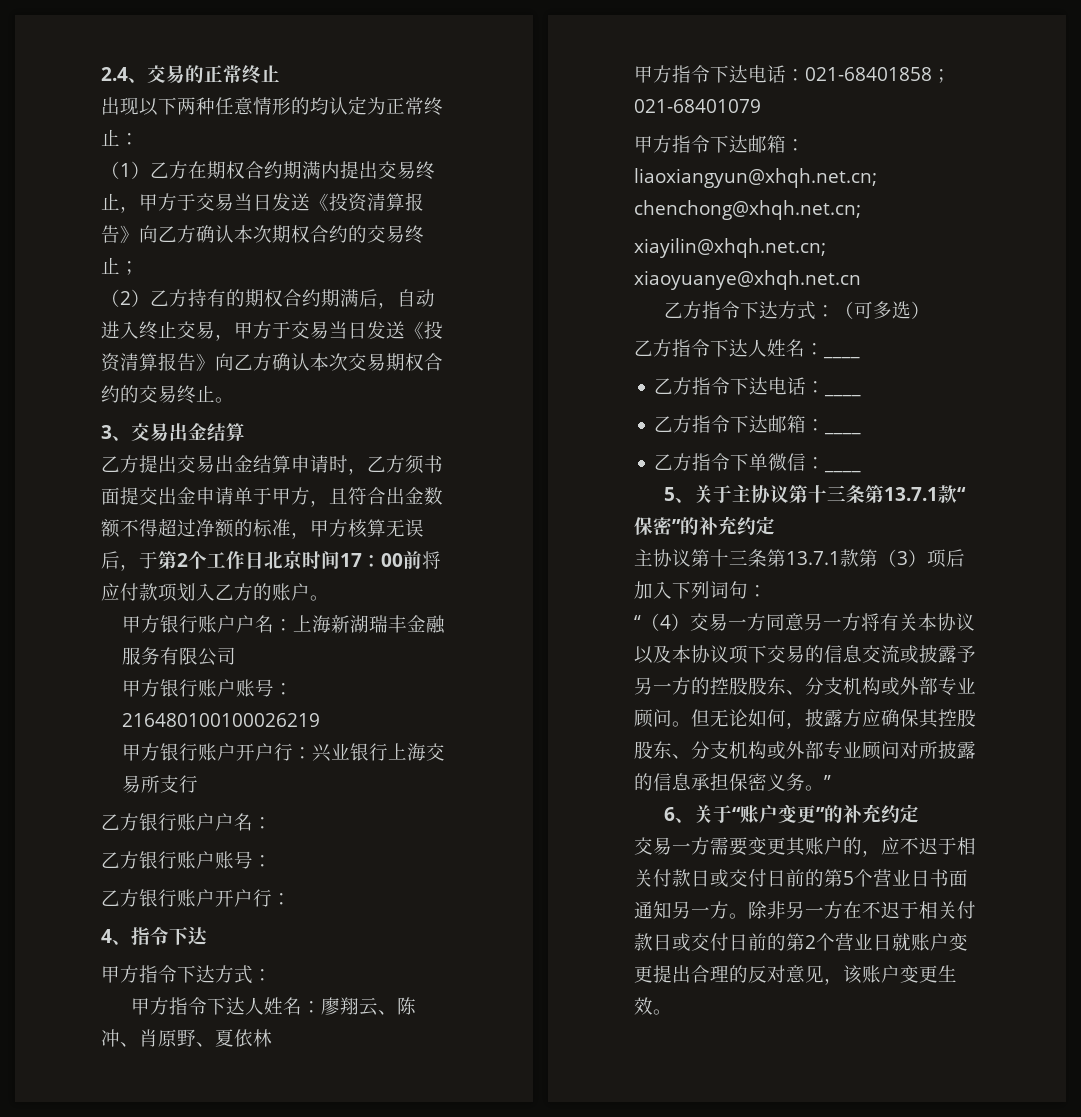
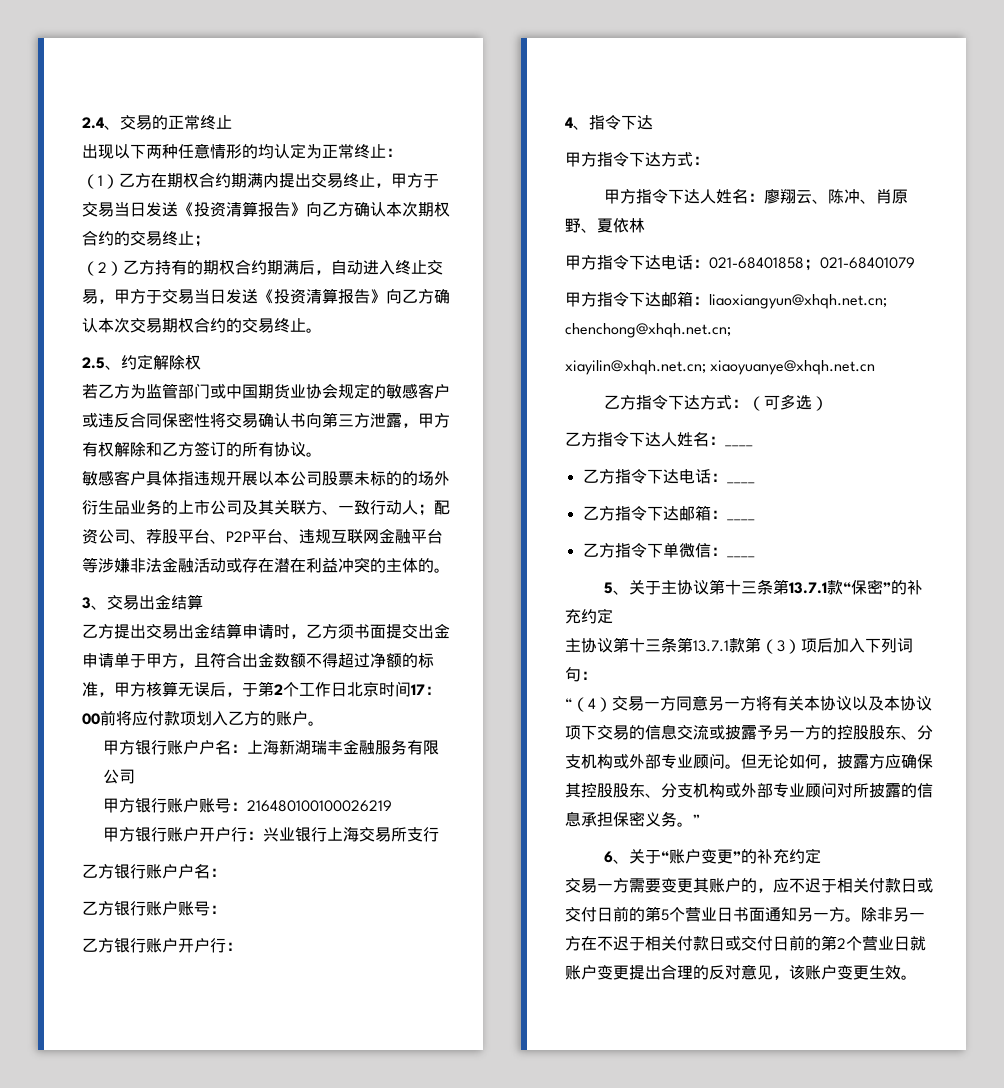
+ 2.5、约定解除权
+ 若乙方为监管部门或中国期货业协会规定的敏感客户或违反合同保密性将交易确认书向第三方泄露，甲方有权解除和乙方签订的所有协议。
+ 敏感客户具体指违规开展以本公司股票未标的的场外衍生品业务的上市公司及其关联方、一致行动人；配资公司、荐股平台、P2P平台、违规互联网金融平台等涉嫌非法金融活动或存在潜在利益冲突的主体的。

